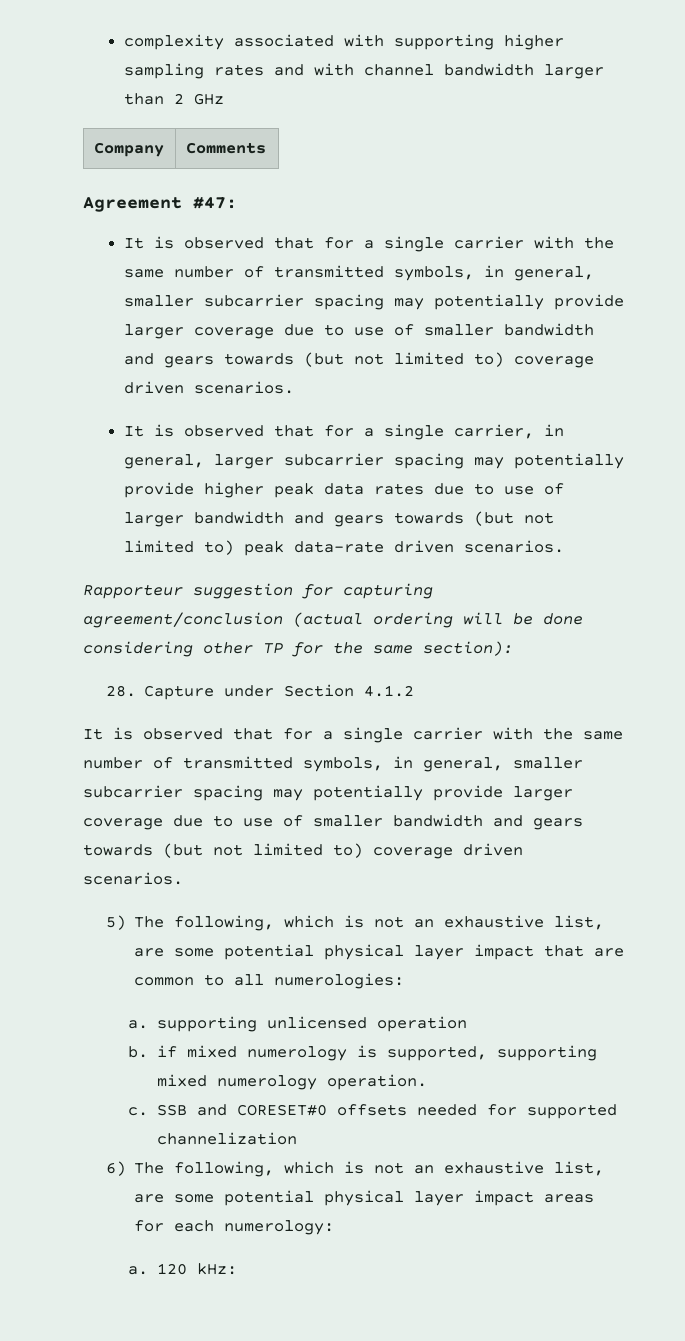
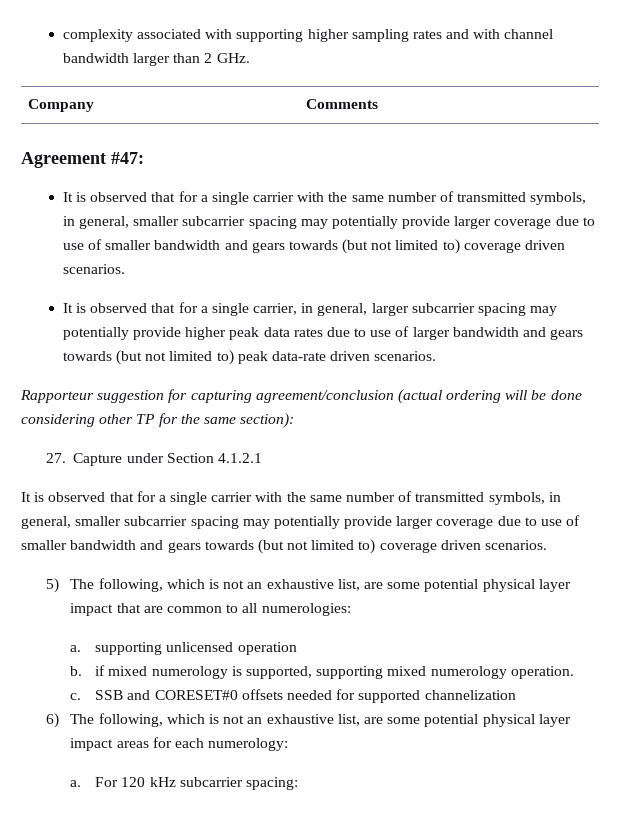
- complexity associated with supporting higher sampling rates and with channel bandwidth larger than 2 GHz
+ complexity associated with supporting higher sampling rates and with channel bandwidth larger than 2 GHz.
- 28. Capture under Section 4.1.2
+ 27. Capture under Section 4.1.2.1
- 120 kHz:
+ For 120 kHz subcarrier spacing:

